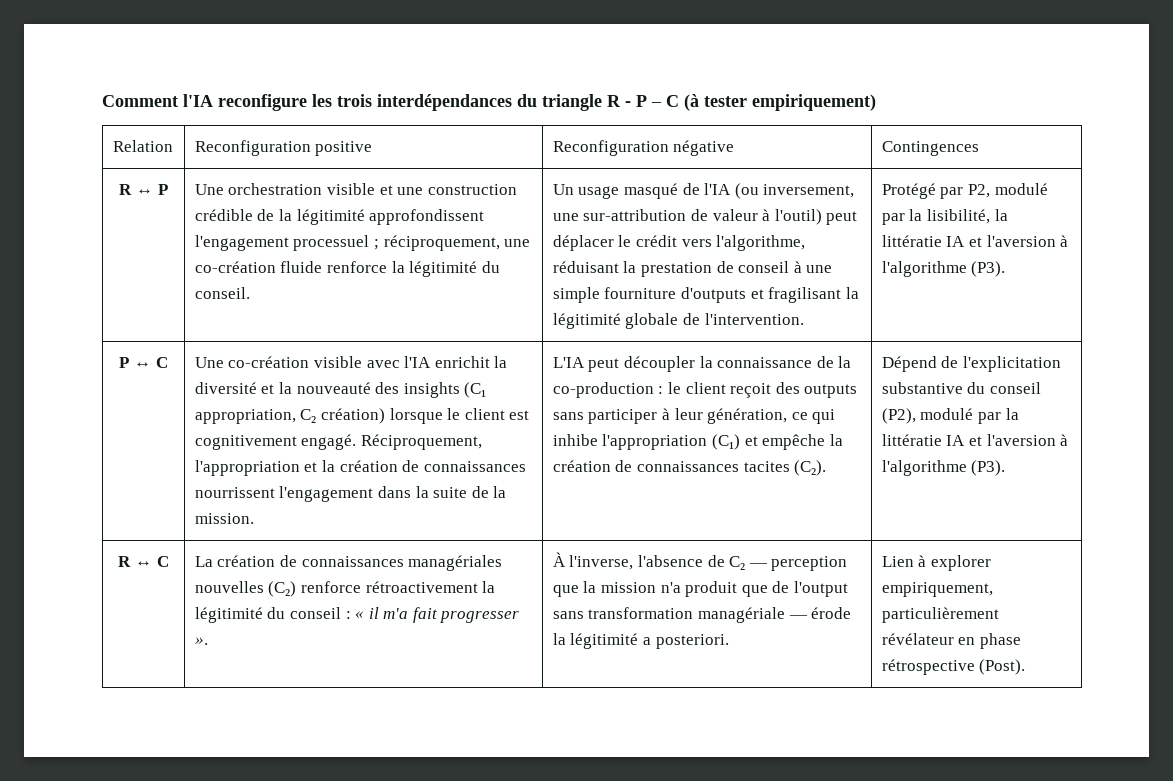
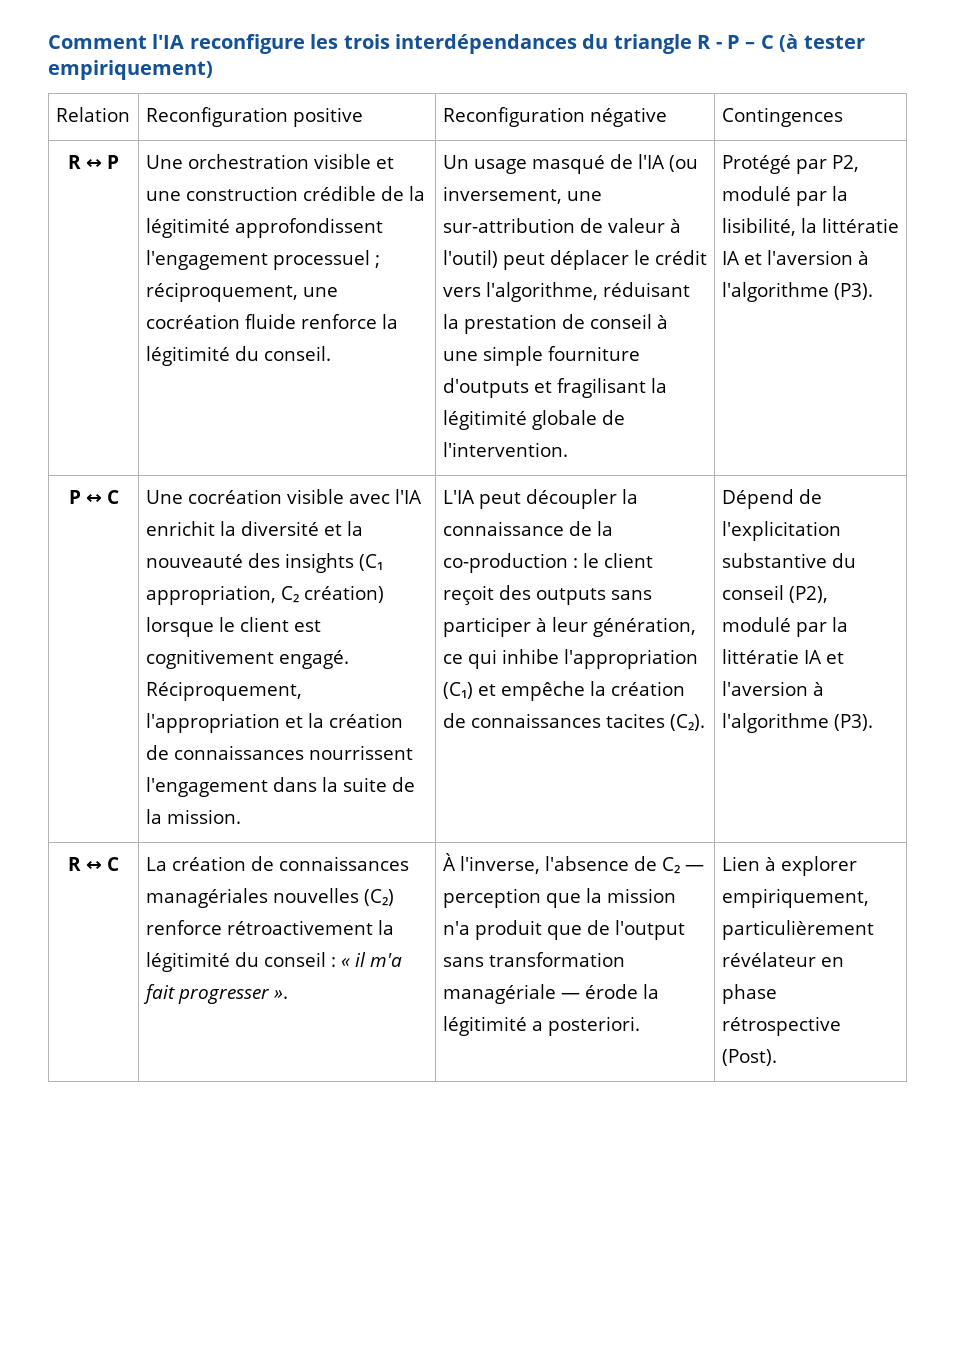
- Une orchestration visible et une construction crédible de la légitimité approfondissent l'engagement processuel ; réciproquement, une co-création fluide renforce la légitimité du conseil.
+ Une orchestration visible et une construction crédible de la légitimité approfondissent l'engagement processuel ; réciproquement, une cocréation fluide renforce la légitimité du conseil.
- Une co-création visible avec l'IA enrichit la diversité et la nouveauté des insights (C₁ appropriation, C₂ création) lorsque le client est cognitivement engagé.
+ Une cocréation visible avec l'IA enrichit la diversité et la nouveauté des insights (C₁ appropriation, C₂ création) lorsque le client est cognitivement engagé.

